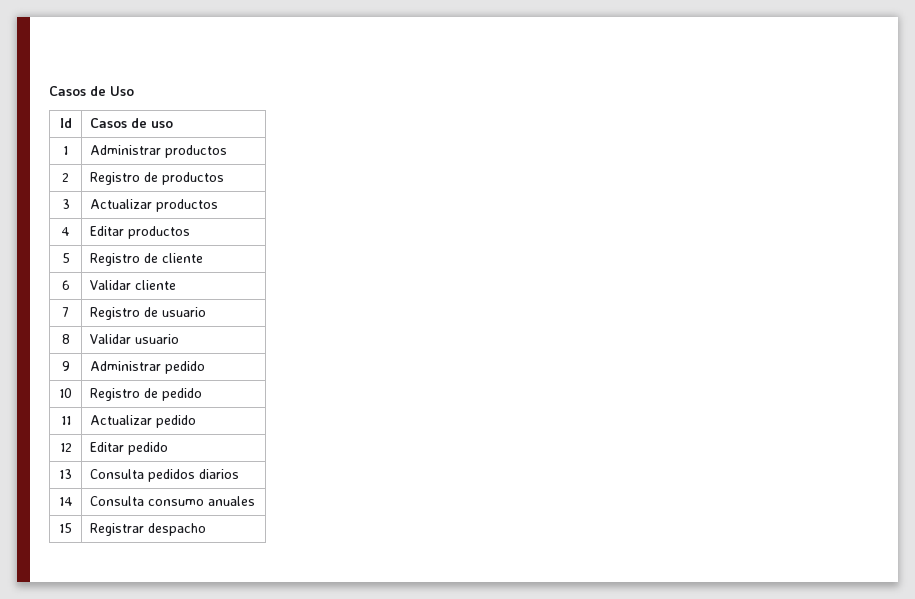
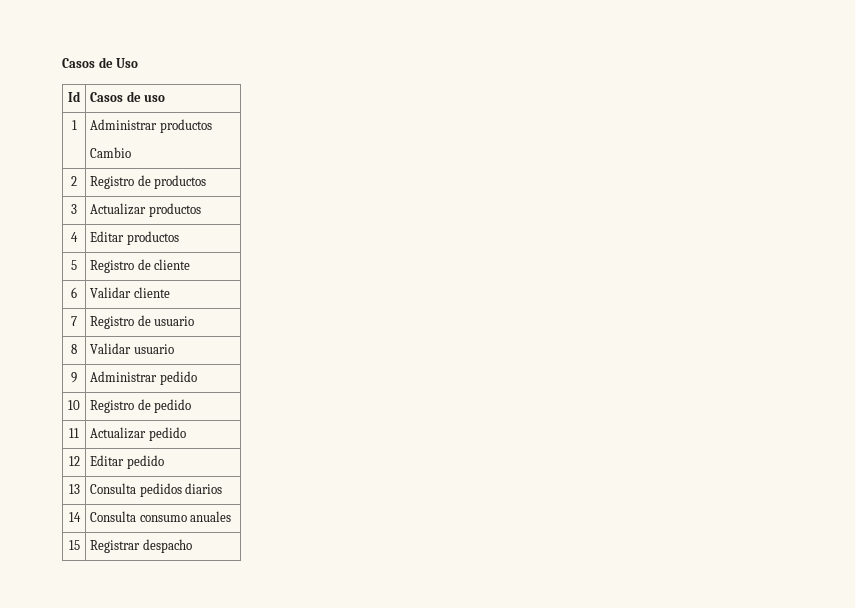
  1 | Administrar productos
+ Cambio

